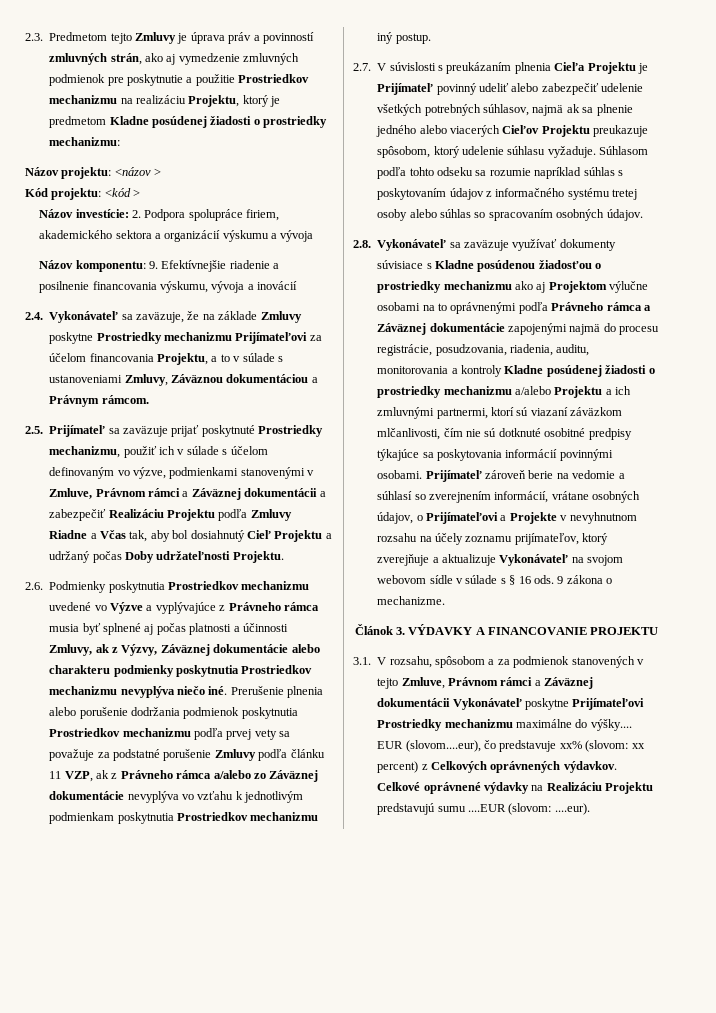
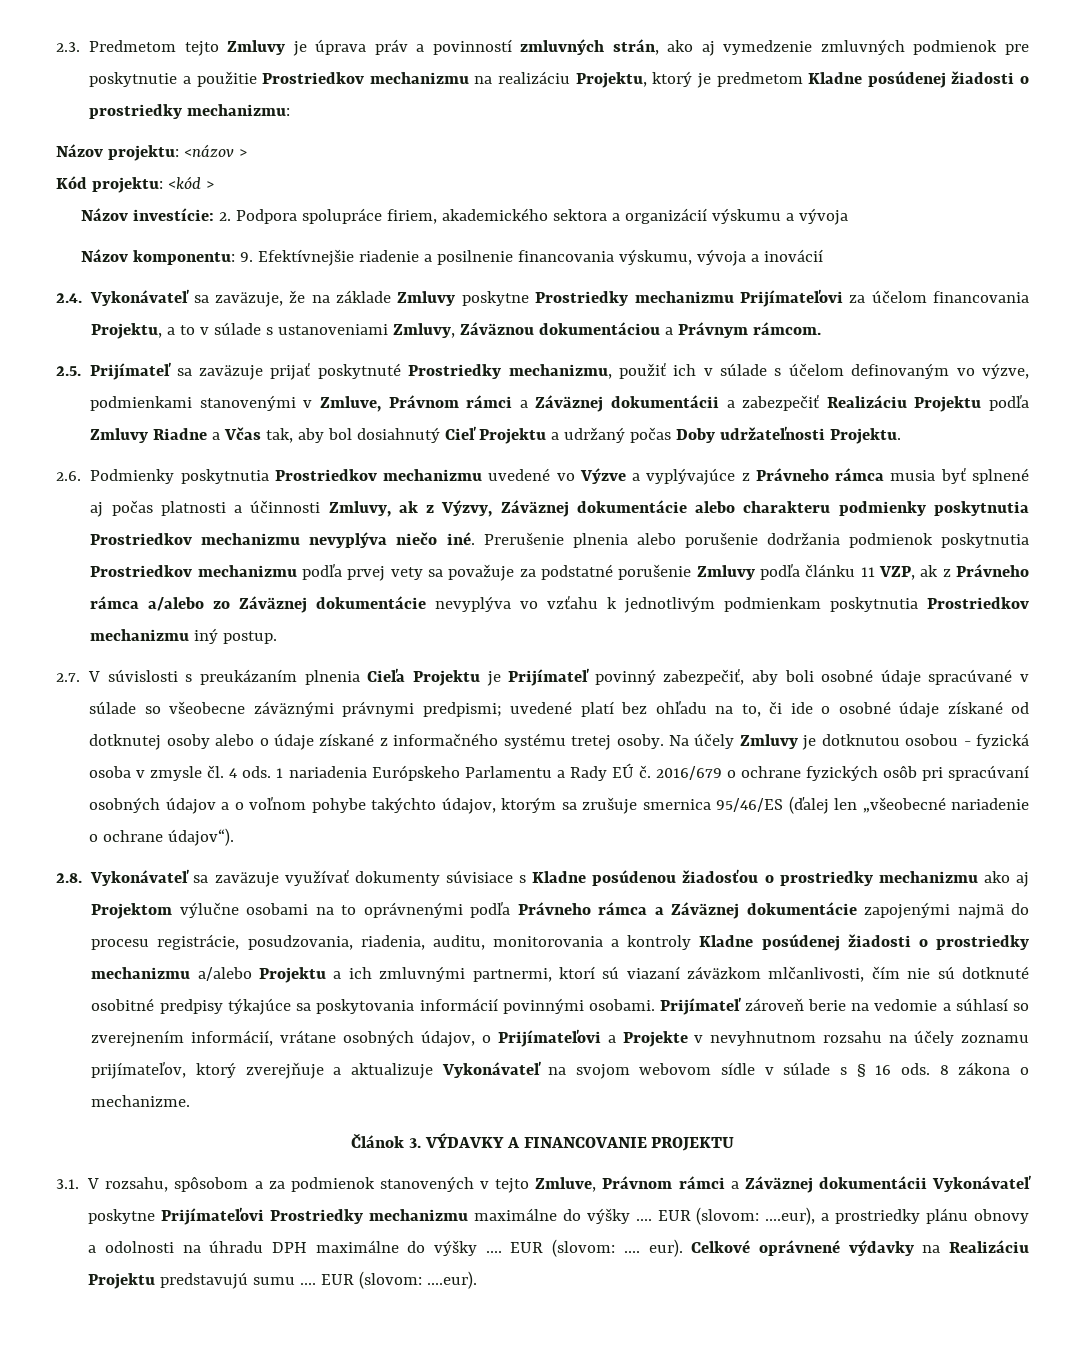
- 2.7. V súvislosti s preukázaním plnenia Cieľa Projektu je Prijímateľ povinný udeliť alebo zabezpečiť udelenie všetkých potrebných súhlasov, najmä ak sa plnenie jedného alebo viacerých Cieľov Projektu preukazuje spôsobom, ktorý udelenie súhlasu vyžaduje. Súhlasom podľa tohto odseku sa rozumie napríklad súhlas s poskytovaním údajov z informačného systému tretej osoby alebo súhlas so spracovaním osobných údajov.
+ 2.7. V súvislosti s preukázaním plnenia Cieľa Projektu je Prijímateľ povinný zabezpečiť, aby boli osobné údaje spracúvané v súlade so všeobecne záväznými právnymi predpismi; uvedené platí bez ohľadu na to, či ide o osobné údaje získané od dotknutej osoby alebo o údaje získané z informačného systému tretej osoby. Na účely Zmluvy je dotknutou osobou - fyzická osoba v zmysle čl. 4 ods. 1 nariadenia Európskeho Parlamentu a Rady EÚ č. 2016/679 o ochrane fyzických osôb pri spracúvaní osobných údajov a o voľnom pohybe takýchto údajov, ktorým sa zrušuje smernica 95/46/ES (ďalej len „všeobecné nariadenie o ochrane údajov“).
- 9 zákona o mechanizme.
+ 8 zákona o mechanizme.
- 3.1. V rozsahu, spôsobom a za podmienok stanovených v tejto Zmluve, Právnom rámci a Záväznej dokumentácii Vykonávateľ poskytne Prijímateľovi Prostriedky mechanizmu maximálne do výšky.... EUR (slovom....eur), čo predstavuje xx% (slovom: xx percent) z Celkových oprávnených výdavkov.
+ 3.1. V rozsahu, spôsobom a za podmienok stanovených v tejto Zmluve, Právnom rámci a Záväznej dokumentácii Vykonávateľ poskytne Prijímateľovi Prostriedky mechanizmu maximálne do výšky .... EUR (slovom: ....eur), a prostriedky plánu obnovy a odolnosti na úhradu DPH maximálne do výšky .... EUR (slovom: .... eur).
- Celkové oprávnené výdavky na Realizáciu Projektu predstavujú sumu ....EUR (slovom: ....eur).
+ Celkové oprávnené výdavky na Realizáciu Projektu predstavujú sumu .... EUR (slovom: ....eur).

